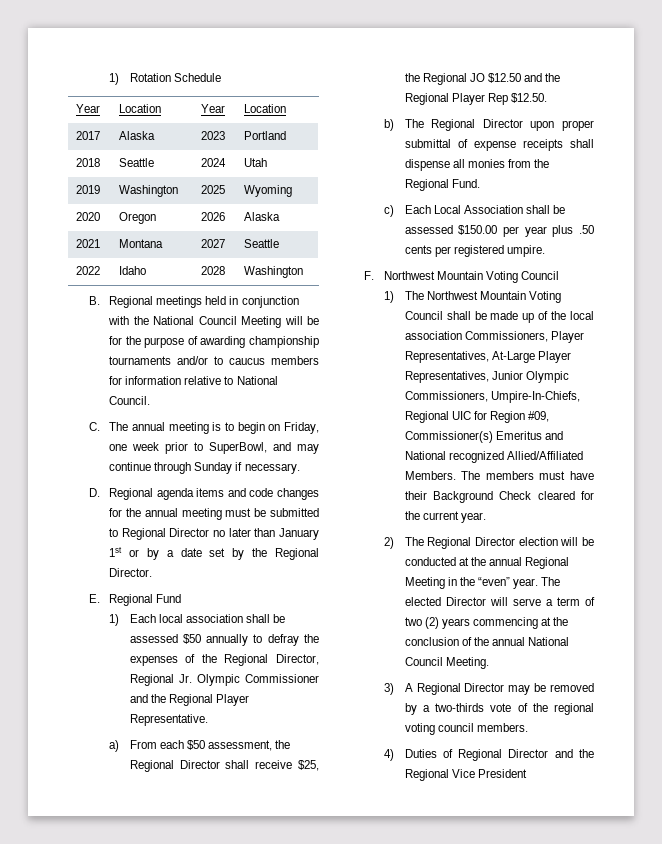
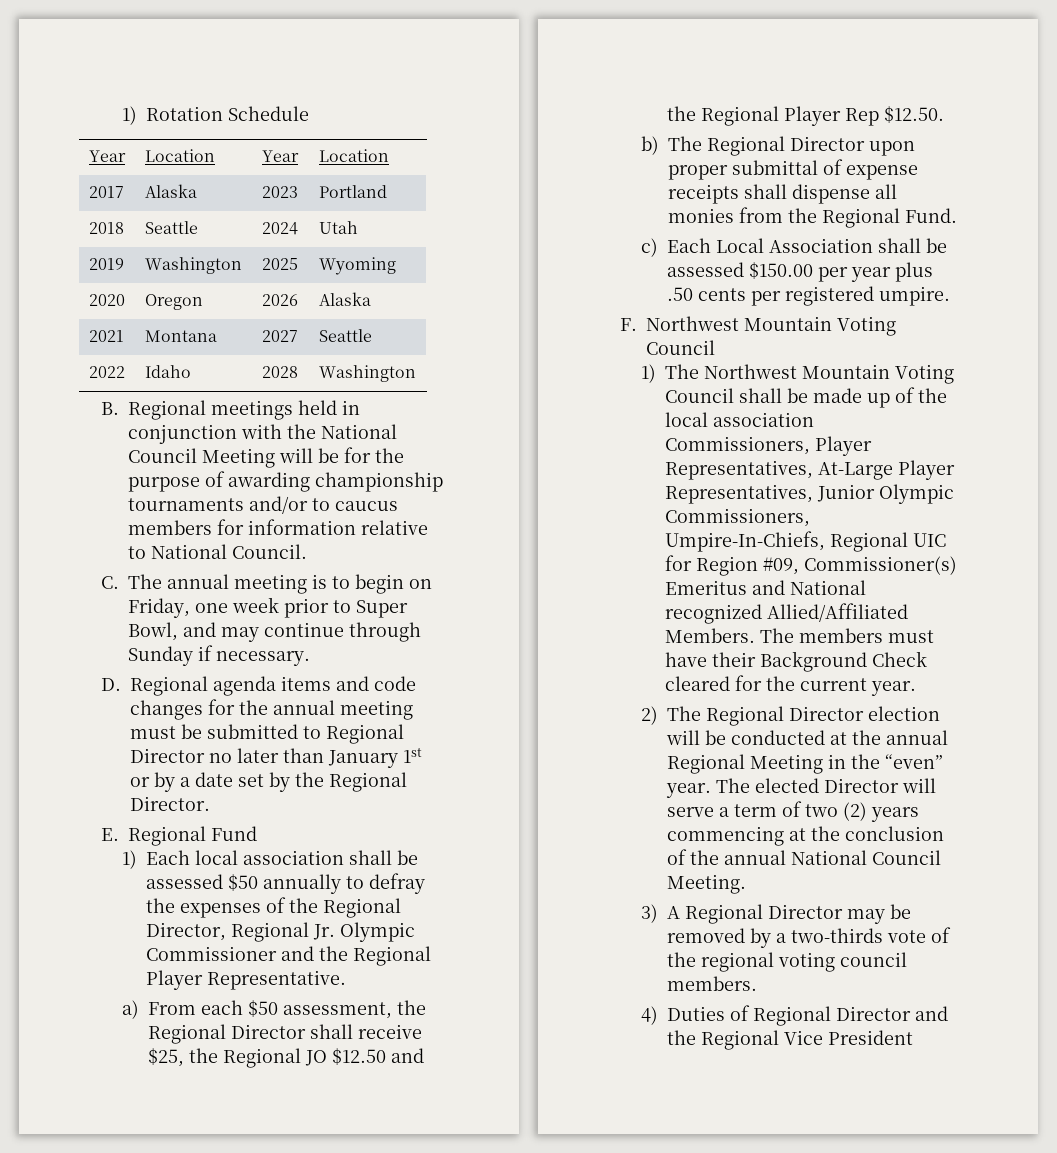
- C. The annual meeting is to begin on Friday, one week prior to SuperBowl, and may continue through Sunday if necessary.
+ C. The annual meeting is to begin on Friday, one week prior to Super Bowl, and may continue through Sunday if necessary.

